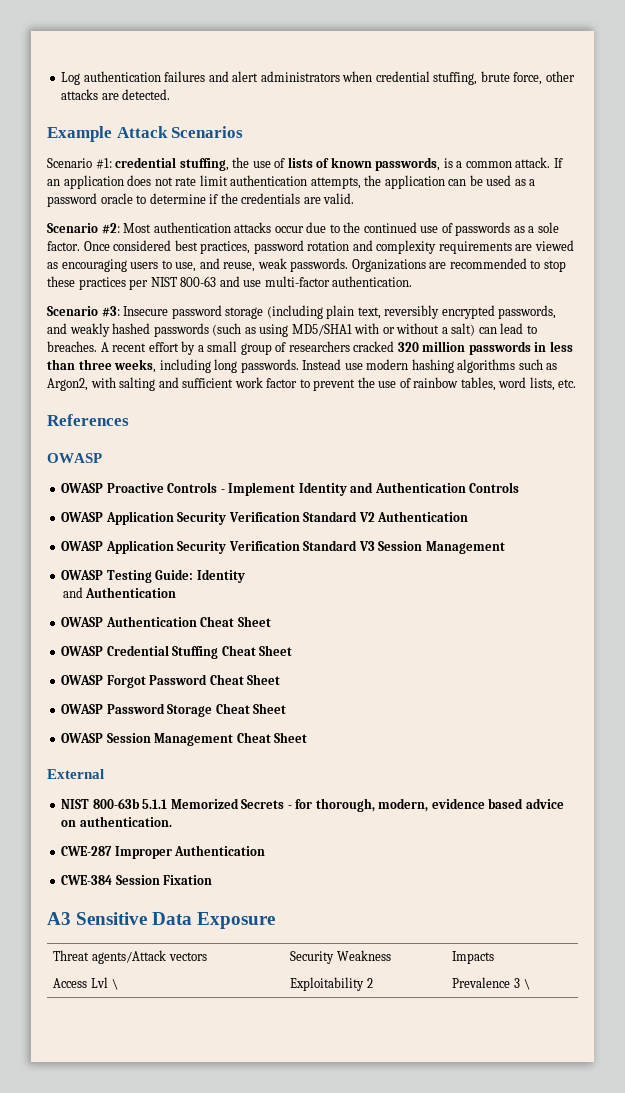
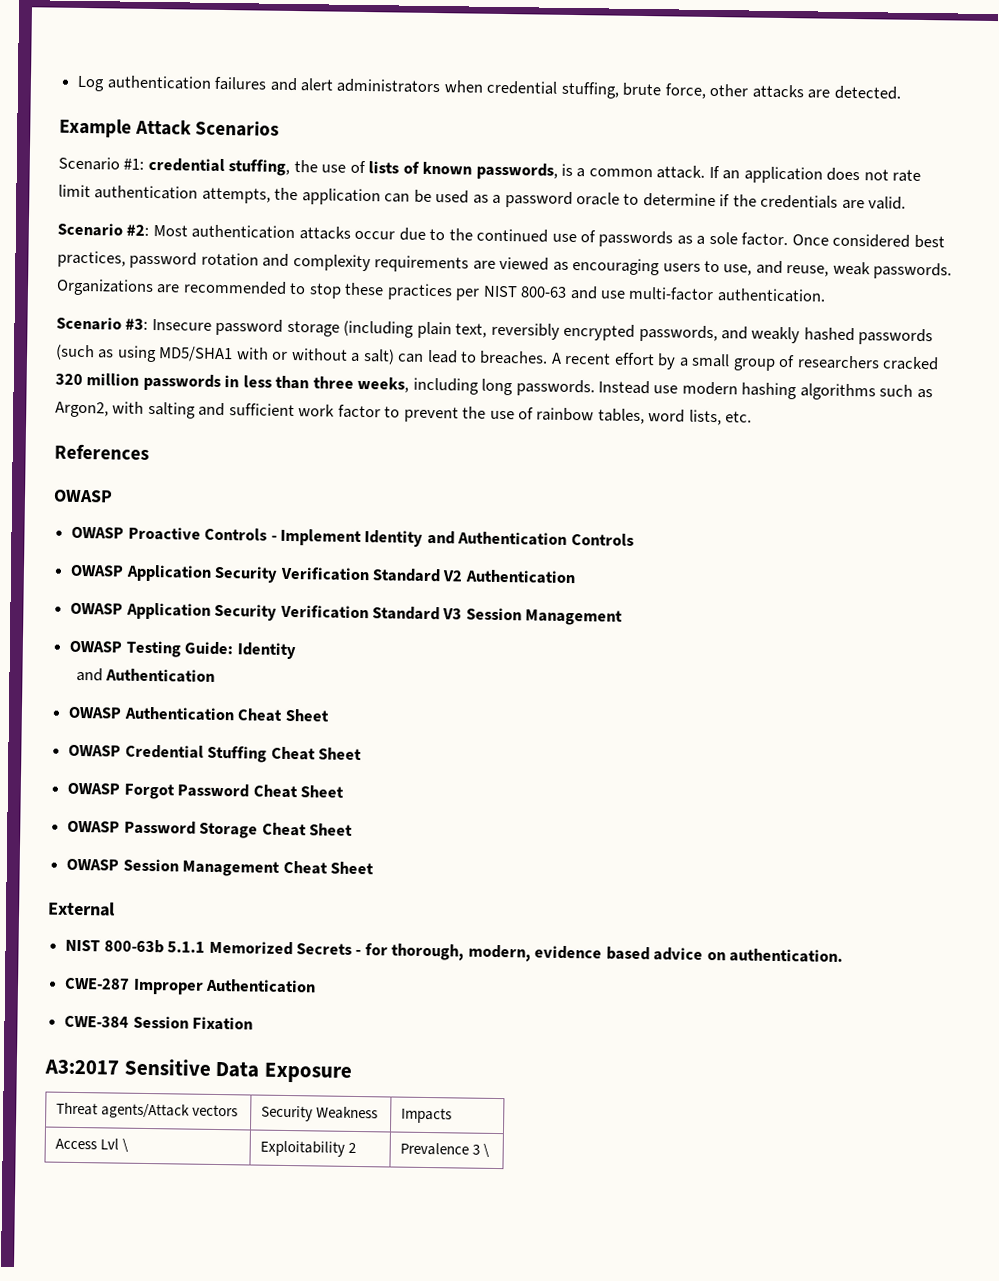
- A3 Sensitive Data Exposure
+ A3:2017 Sensitive Data Exposure

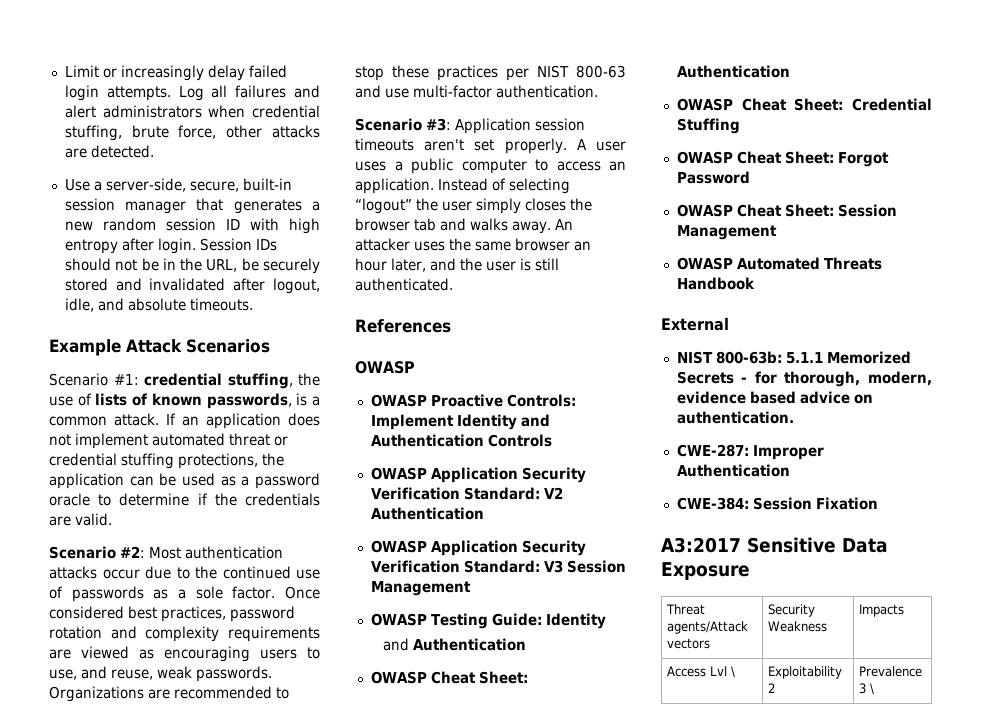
- Log authentication failures and alert administrators when credential stuffing, brute force, other attacks are detected.
+ Limit or increasingly delay failed login attempts. Log all failures and alert administrators when credential stuffing, brute force, other attacks are detected.
+ Use a server-side, secure, built-in session manager that generates a new random session ID with high entropy after login. Session IDs should not be in the URL, be securely stored and invalidated after logout, idle, and absolute timeouts.
- If an application does not rate limit authentication attempts, the application can be used as a password oracle to determine if the credentials are valid.
+ If an application does not implement automated threat or credential stuffing protections, the application can be used as a password oracle to determine if the credentials are valid.
- Scenario #3: Insecure password storage (including plain text, reversibly encrypted passwords, and weakly hashed passwords (such as using MD5/SHA1 with or without a salt) can lead to breaches. A recent effort by a small group of researchers cracked 320 million passwords in less than three weeks, including long passwords. Instead use modern hashing algorithms such as Argon2, with salting and sufficient work factor to prevent the use of rainbow tables, word lists, etc.
+ Scenario #3: Application session timeouts aren't set properly. A user uses a public computer to access an application. Instead of selecting “logout” the user simply closes the browser tab and walks away. An attacker uses the same browser an hour later, and the user is still authenticated.
- OWASP Proactive Controls - Implement Identity and Authentication Controls
+ OWASP Proactive Controls: Implement Identity and Authentication Controls
- OWASP Application Security Verification Standard V2 Authentication
+ OWASP Application Security Verification Standard: V2 Authentication
- OWASP Application Security Verification Standard V3 Session Management
+ OWASP Application Security Verification Standard: V3 Session Management
- OWASP Authentication Cheat Sheet
- OWASP Credential Stuffing Cheat Sheet
- OWASP Forgot Password Cheat Sheet
- OWASP Password Storage Cheat Sheet
- OWASP Session Management Cheat Sheet
+ OWASP Cheat Sheet: Authentication
+ OWASP Cheat Sheet: Credential Stuffing
+ OWASP Cheat Sheet: Forgot Password
+ OWASP Cheat Sheet: Session Management
+ OWASP Automated Threats Handbook
- NIST 800-63b 5.1.1 Memorized Secrets - for thorough, modern, evidence based advice on authentication.
+ NIST 800-63b: 5.1.1 Memorized Secrets - for thorough, modern, evidence based advice on authentication.
- CWE-287 Improper Authentication
+ CWE-287: Improper Authentication
- CWE-384 Session Fixation
+ CWE-384: Session Fixation

